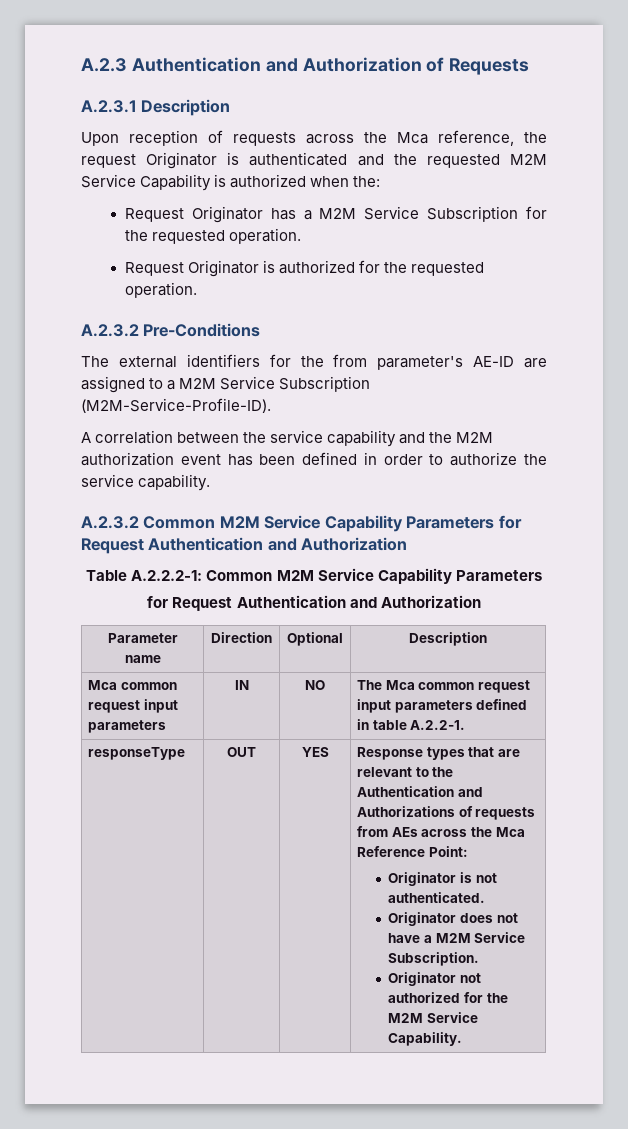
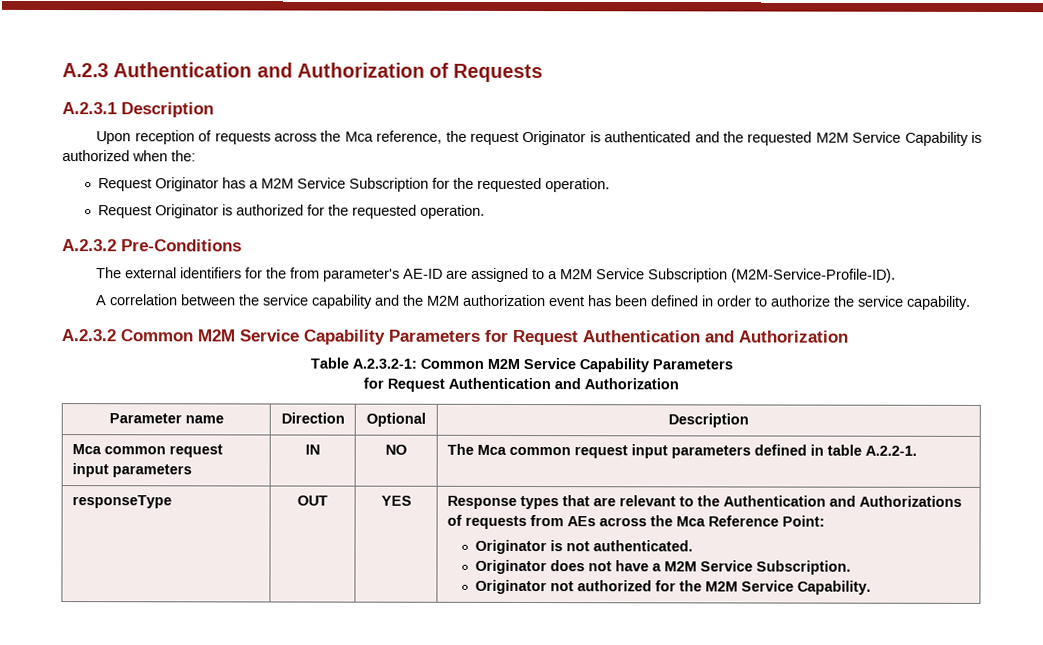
- Table A.2.2.2-1: Common M2M Service Capability Parameters
+ Table A.2.3.2-1: Common M2M Service Capability Parameters

